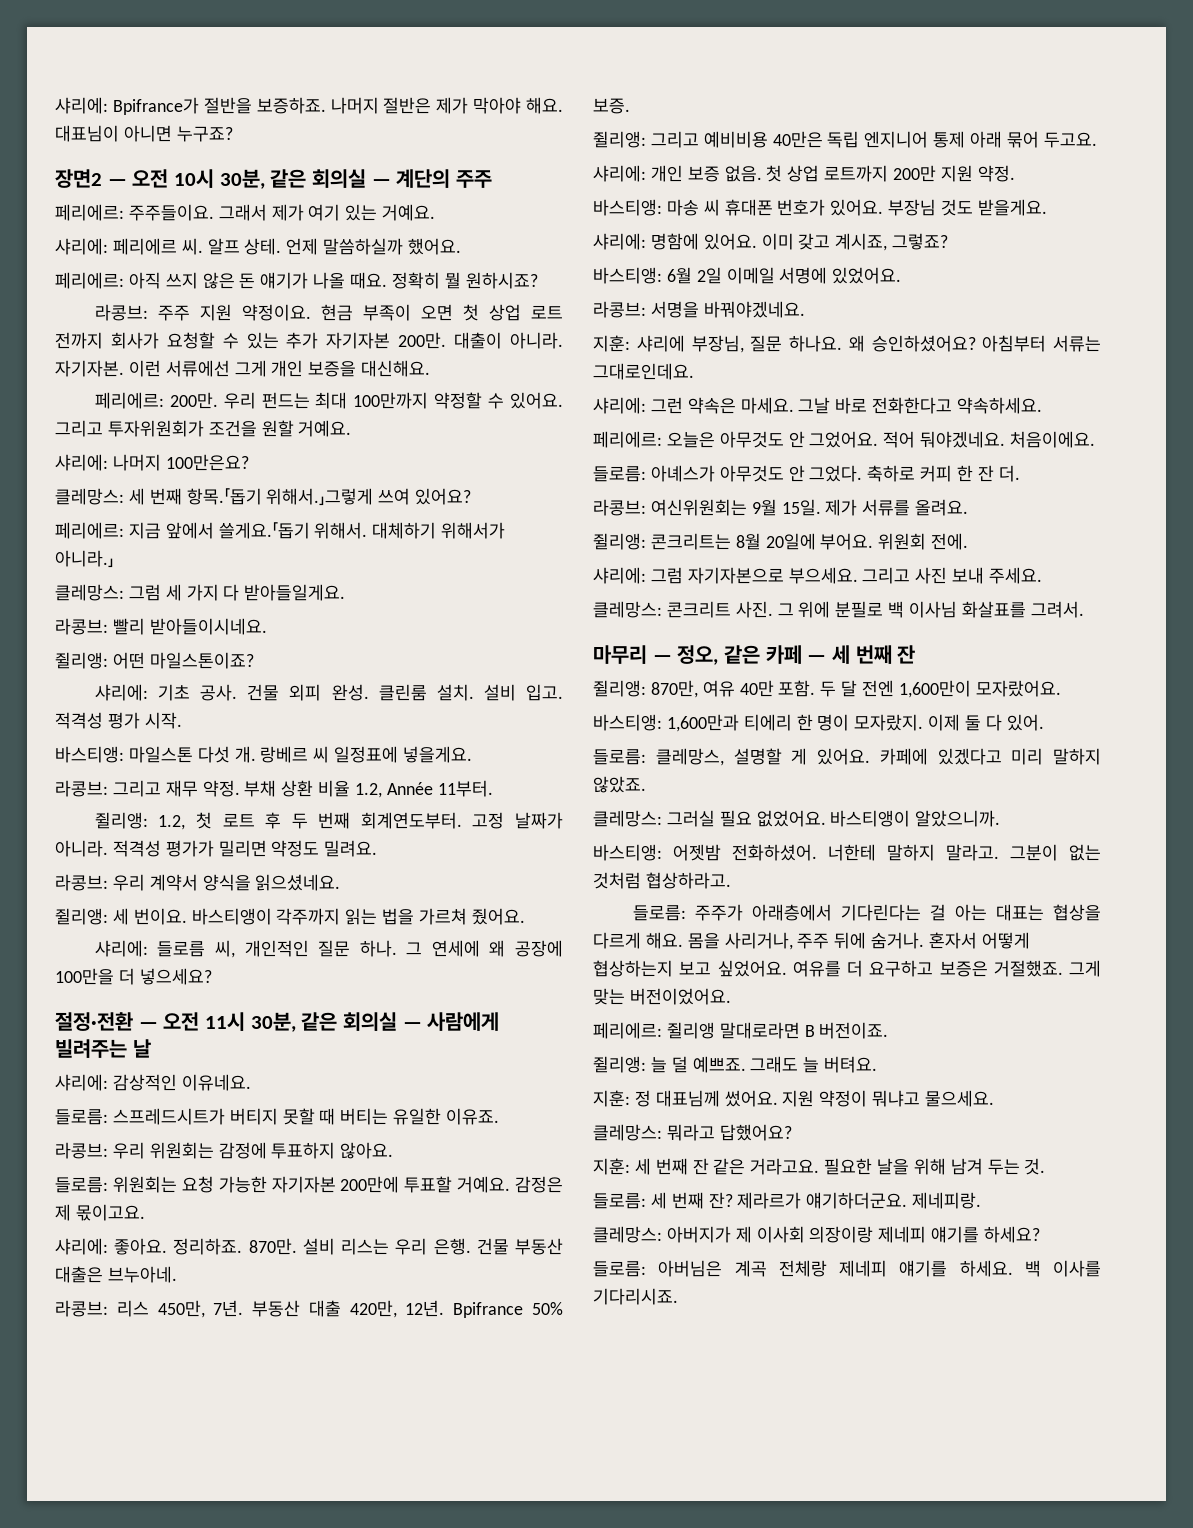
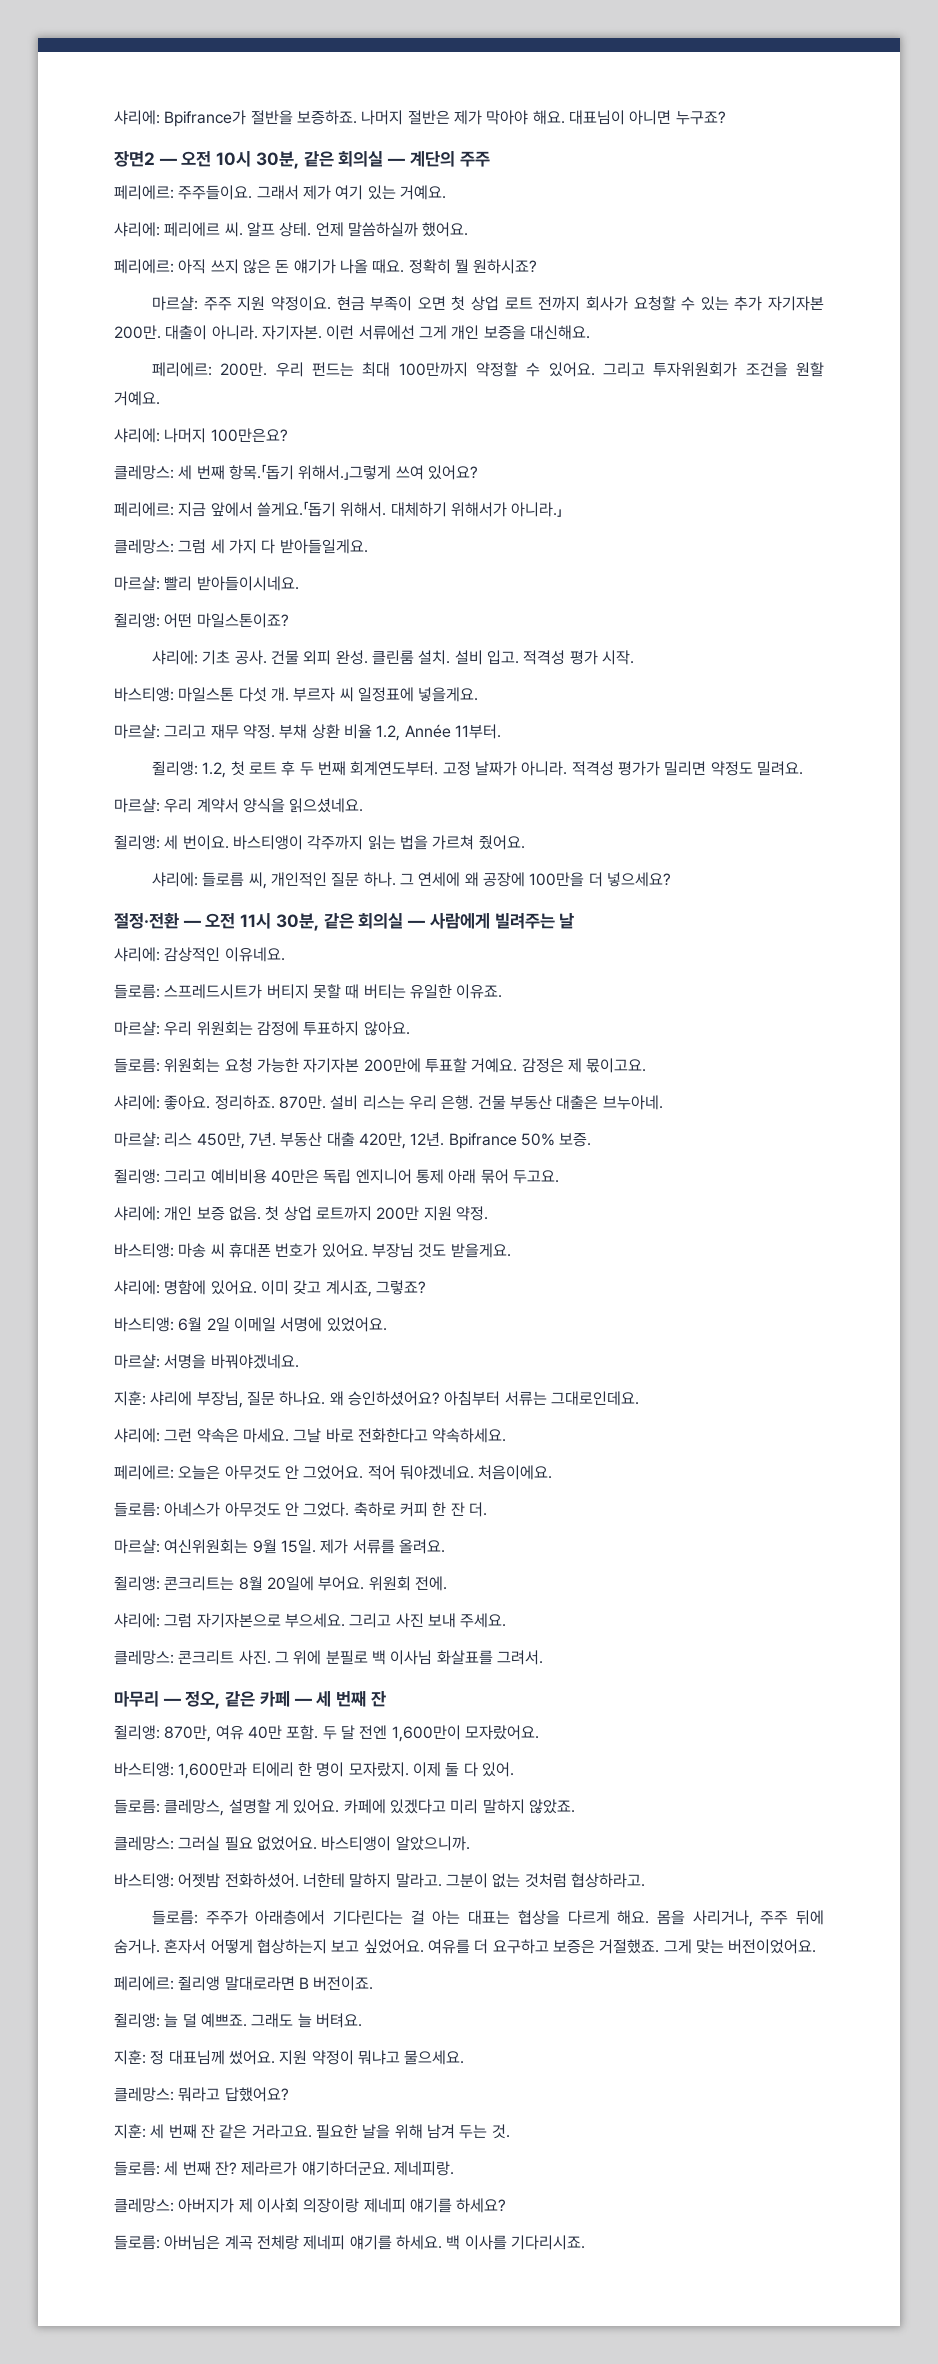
- 라콩브: 주주 지원 약정이요.
+ 마르샬: 주주 지원 약정이요.
- 라콩브: 빨리 받아들이시네요.
+ 마르샬: 빨리 받아들이시네요.
- 랑베르 씨 일정표에 넣을게요.
+ 부르자 씨 일정표에 넣을게요.
- 라콩브: 그리고 재무 약정.
+ 마르샬: 그리고 재무 약정.
- 라콩브: 우리 계약서 양식을 읽으셨네요.
+ 마르샬: 우리 계약서 양식을 읽으셨네요.
- 라콩브: 우리 위원회는 감정에 투표하지 않아요.
+ 마르샬: 우리 위원회는 감정에 투표하지 않아요.
- 라콩브: 리스 450만, 7년.
+ 마르샬: 리스 450만, 7년.
- 라콩브: 서명을 바꿔야겠네요.
+ 마르샬: 서명을 바꿔야겠네요.
- 라콩브: 여신위원회는 9월 15일.
+ 마르샬: 여신위원회는 9월 15일.

